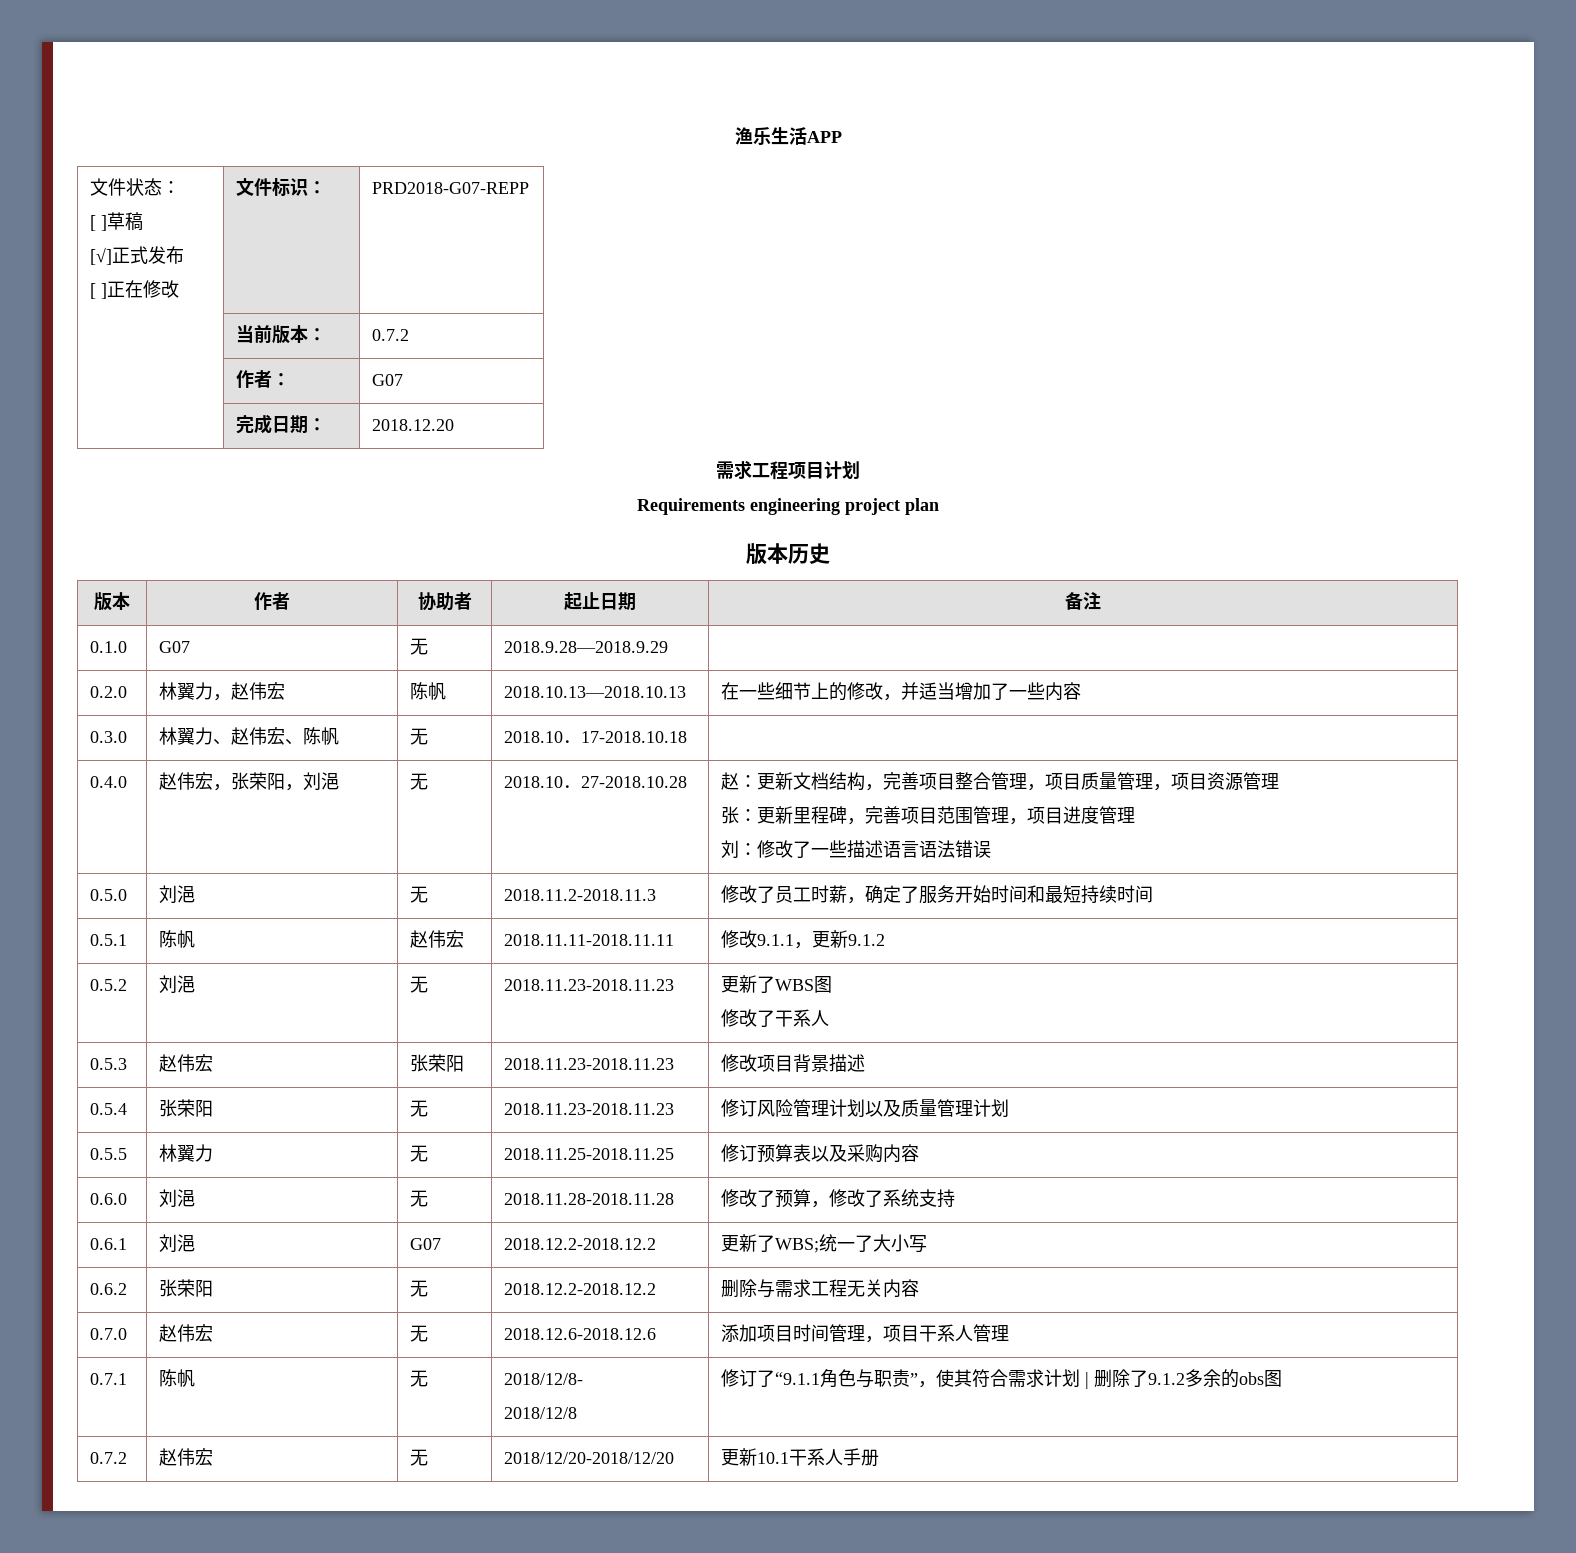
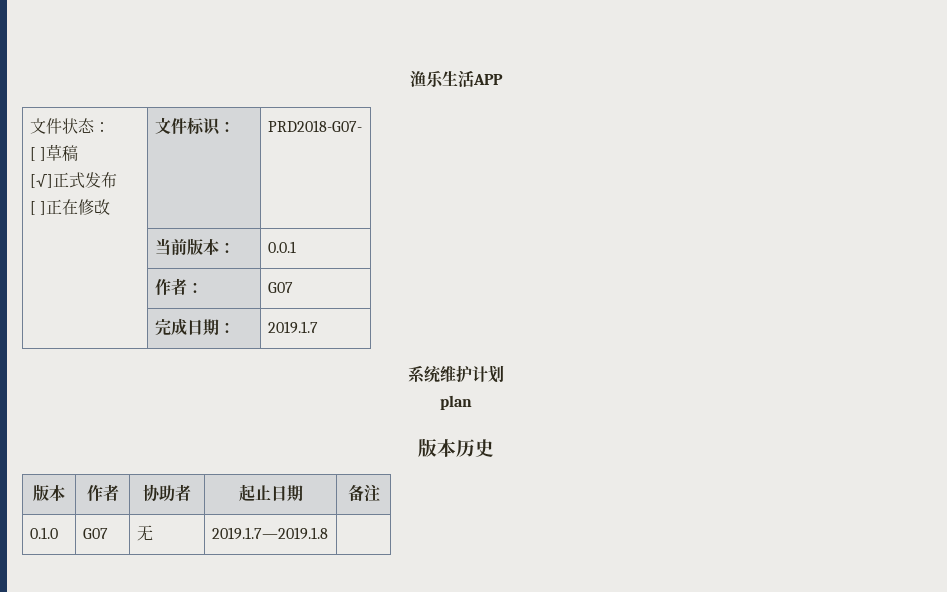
  文件状态：
  [ ]草稿
  [√]正式发布
- [ ]正在修改 | 文件标识： | PRD2018-G07-REPP
+ [ ]正在修改 | 文件标识： | PRD2018-G07-
- | 当前版本： | 0.7.2
+ | 当前版本： | 0.0.1
- | 完成日期： | 2018.12.20
- 需求工程项目计划
- Requirements engineering project plan
+ | 完成日期： | 2019.1.7
+ 系统维护计划
+ plan
- 0.1.0 | G07 | 无 | 2018.9.28—2018.9.29 |
- 0.2.0 | 林翼力，赵伟宏 | 陈帆 | 2018.10.13—2018.10.13 | 在一些细节上的修改，并适当增加了一些内容
- 0.3.0 | 林翼力、赵伟宏、陈帆 | 无 | 2018.10．17-2018.10.18 |
- 0.4.0 | 赵伟宏，张荣阳，刘浥 | 无 | 2018.10．27-2018.10.28 | 赵：更新文档结构，完善项目整合管理，项目质量管理，项目资源管理
- 张：更新里程碑，完善项目范围管理，项目进度管理
- 刘：修改了一些描述语言语法错误
- 0.5.0 | 刘浥 | 无 | 2018.11.2-2018.11.3 | 修改了员工时薪，确定了服务开始时间和最短持续时间
- 0.5.1 | 陈帆 | 赵伟宏 | 2018.11.11-2018.11.11 | 修改9.1.1，更新9.1.2
- 0.5.2 | 刘浥 | 无 | 2018.11.23-2018.11.23 | 更新了WBS图
- 修改了干系人
- 0.5.3 | 赵伟宏 | 张荣阳 | 2018.11.23-2018.11.23 | 修改项目背景描述
- 0.5.4 | 张荣阳 | 无 | 2018.11.23-2018.11.23 | 修订风险管理计划以及质量管理计划
- 0.5.5 | 林翼力 | 无 | 2018.11.25-2018.11.25 | 修订预算表以及采购内容
- 0.6.0 | 刘浥 | 无 | 2018.11.28-2018.11.28 | 修改了预算，修改了系统支持
- 0.6.1 | 刘浥 | G07 | 2018.12.2-2018.12.2 | 更新了WBS;统一了大小写
- 0.6.2 | 张荣阳 | 无 | 2018.12.2-2018.12.2 | 删除与需求工程无关内容
- 0.7.0 | 赵伟宏 | 无 | 2018.12.6-2018.12.6 | 添加项目时间管理，项目干系人管理
- 0.7.1 | 陈帆 | 无 | 2018/12/8-
- 2018/12/8 | 修订了“9.1.1角色与职责”，使其符合需求计划 | 删除了9.1.2多余的obs图
- 0.7.2 | 赵伟宏 | 无 | 2018/12/20-2018/12/20 | 更新10.1干系人手册
+ 0.1.0 | G07 | 无 | 2019.1.7—2019.1.8 |

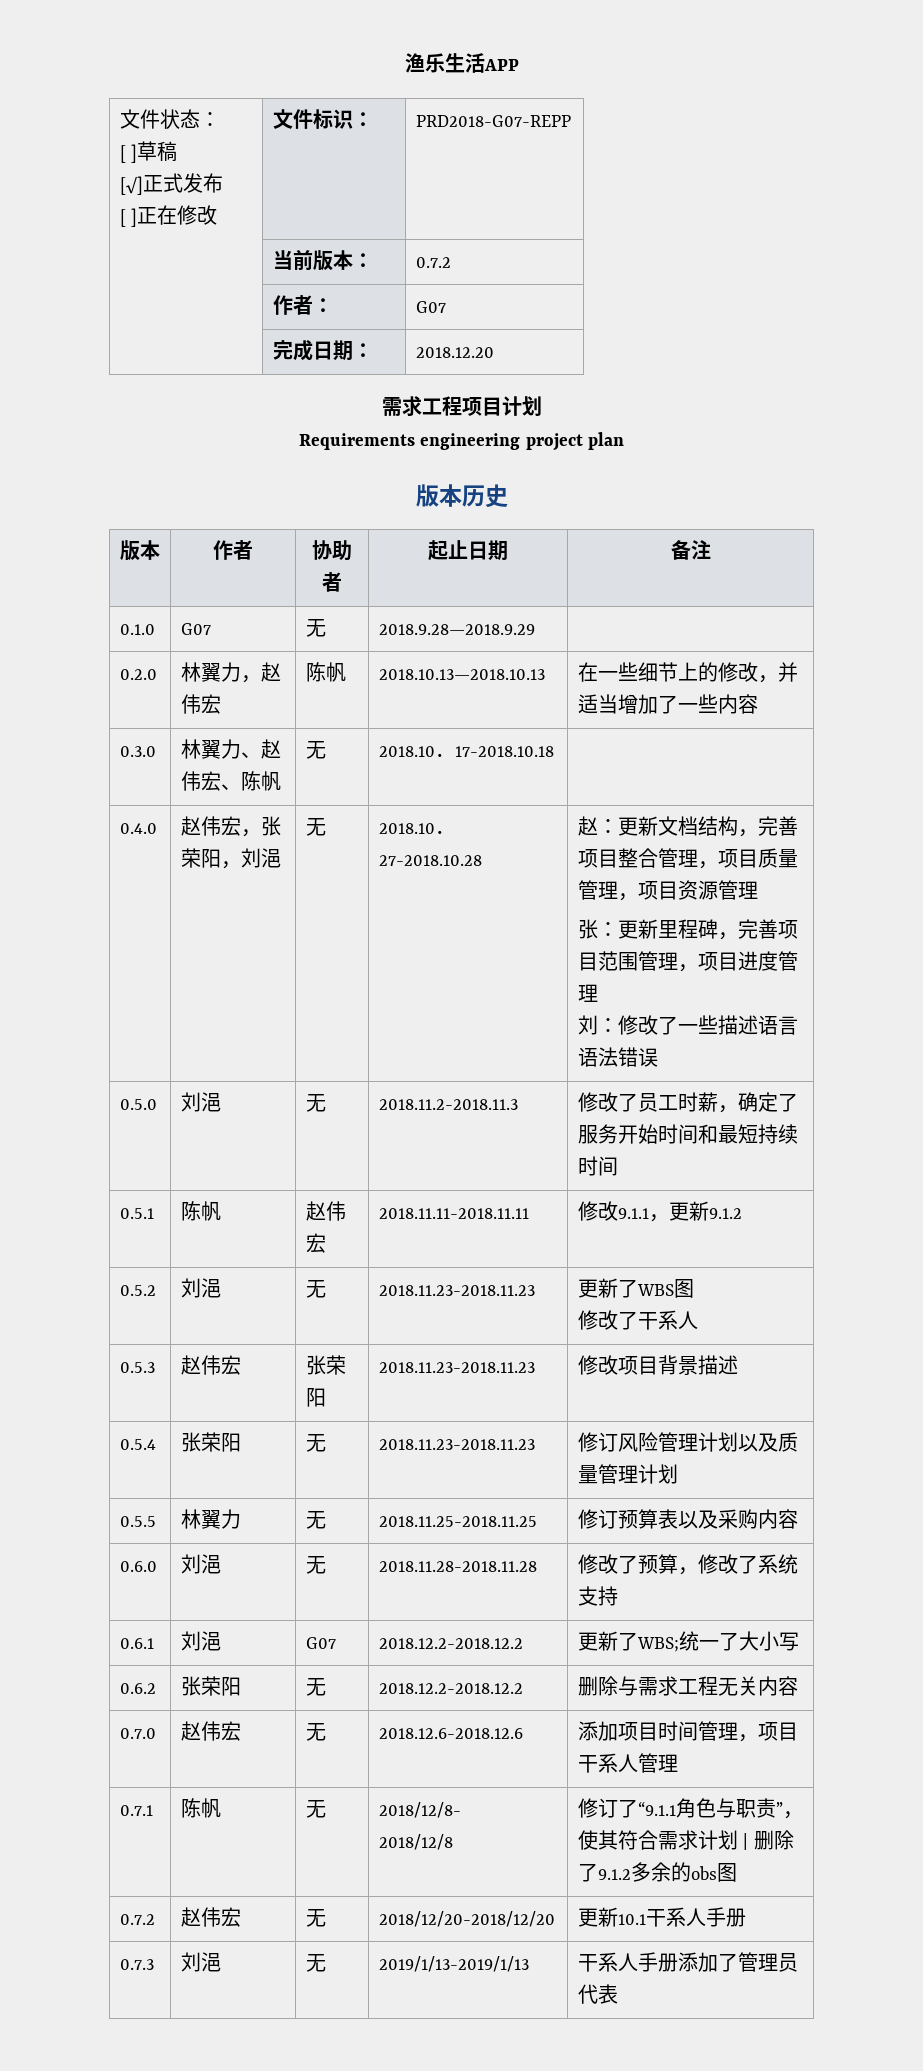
  文件状态：
  [ ]草稿
  [√]正式发布
- [ ]正在修改 | 文件标识： | PRD2018-G07-
+ [ ]正在修改 | 文件标识： | PRD2018-G07-REPP
- | 当前版本： | 0.0.1
+ | 当前版本： | 0.7.2
- | 完成日期： | 2019.1.7
- 系统维护计划
- plan
+ | 完成日期： | 2018.12.20
+ 需求工程项目计划
+ Requirements engineering project plan
- 0.1.0 | G07 | 无 | 2019.1.7—2019.1.8 |
+ 0.1.0 | G07 | 无 | 2018.9.28—2018.9.29 |
+ 0.2.0 | 林翼力，赵伟宏 | 陈帆 | 2018.10.13—2018.10.13 | 在一些细节上的修改，并适当增加了一些内容
+ 0.3.0 | 林翼力、赵伟宏、陈帆 | 无 | 2018.10．17-2018.10.18 |
+ 0.4.0 | 赵伟宏，张荣阳，刘浥 | 无 | 2018.10．27-2018.10.28 | 赵：更新文档结构，完善项目整合管理，项目质量管理，项目资源管理
+ 张：更新里程碑，完善项目范围管理，项目进度管理
+ 刘：修改了一些描述语言语法错误
+ 0.5.0 | 刘浥 | 无 | 2018.11.2-2018.11.3 | 修改了员工时薪，确定了服务开始时间和最短持续时间
+ 0.5.1 | 陈帆 | 赵伟宏 | 2018.11.11-2018.11.11 | 修改9.1.1，更新9.1.2
+ 0.5.2 | 刘浥 | 无 | 2018.11.23-2018.11.23 | 更新了WBS图
+ 修改了干系人
+ 0.5.3 | 赵伟宏 | 张荣阳 | 2018.11.23-2018.11.23 | 修改项目背景描述
+ 0.5.4 | 张荣阳 | 无 | 2018.11.23-2018.11.23 | 修订风险管理计划以及质量管理计划
+ 0.5.5 | 林翼力 | 无 | 2018.11.25-2018.11.25 | 修订预算表以及采购内容
+ 0.6.0 | 刘浥 | 无 | 2018.11.28-2018.11.28 | 修改了预算，修改了系统支持
+ 0.6.1 | 刘浥 | G07 | 2018.12.2-2018.12.2 | 更新了WBS;统一了大小写
+ 0.6.2 | 张荣阳 | 无 | 2018.12.2-2018.12.2 | 删除与需求工程无关内容
+ 0.7.0 | 赵伟宏 | 无 | 2018.12.6-2018.12.6 | 添加项目时间管理，项目干系人管理
+ 0.7.1 | 陈帆 | 无 | 2018/12/8-
+ 2018/12/8 | 修订了“9.1.1角色与职责”，使其符合需求计划 | 删除了9.1.2多余的obs图
+ 0.7.2 | 赵伟宏 | 无 | 2018/12/20-2018/12/20 | 更新10.1干系人手册
+ 0.7.3 | 刘浥 | 无 | 2019/1/13-2019/1/13 | 干系人手册添加了管理员代表

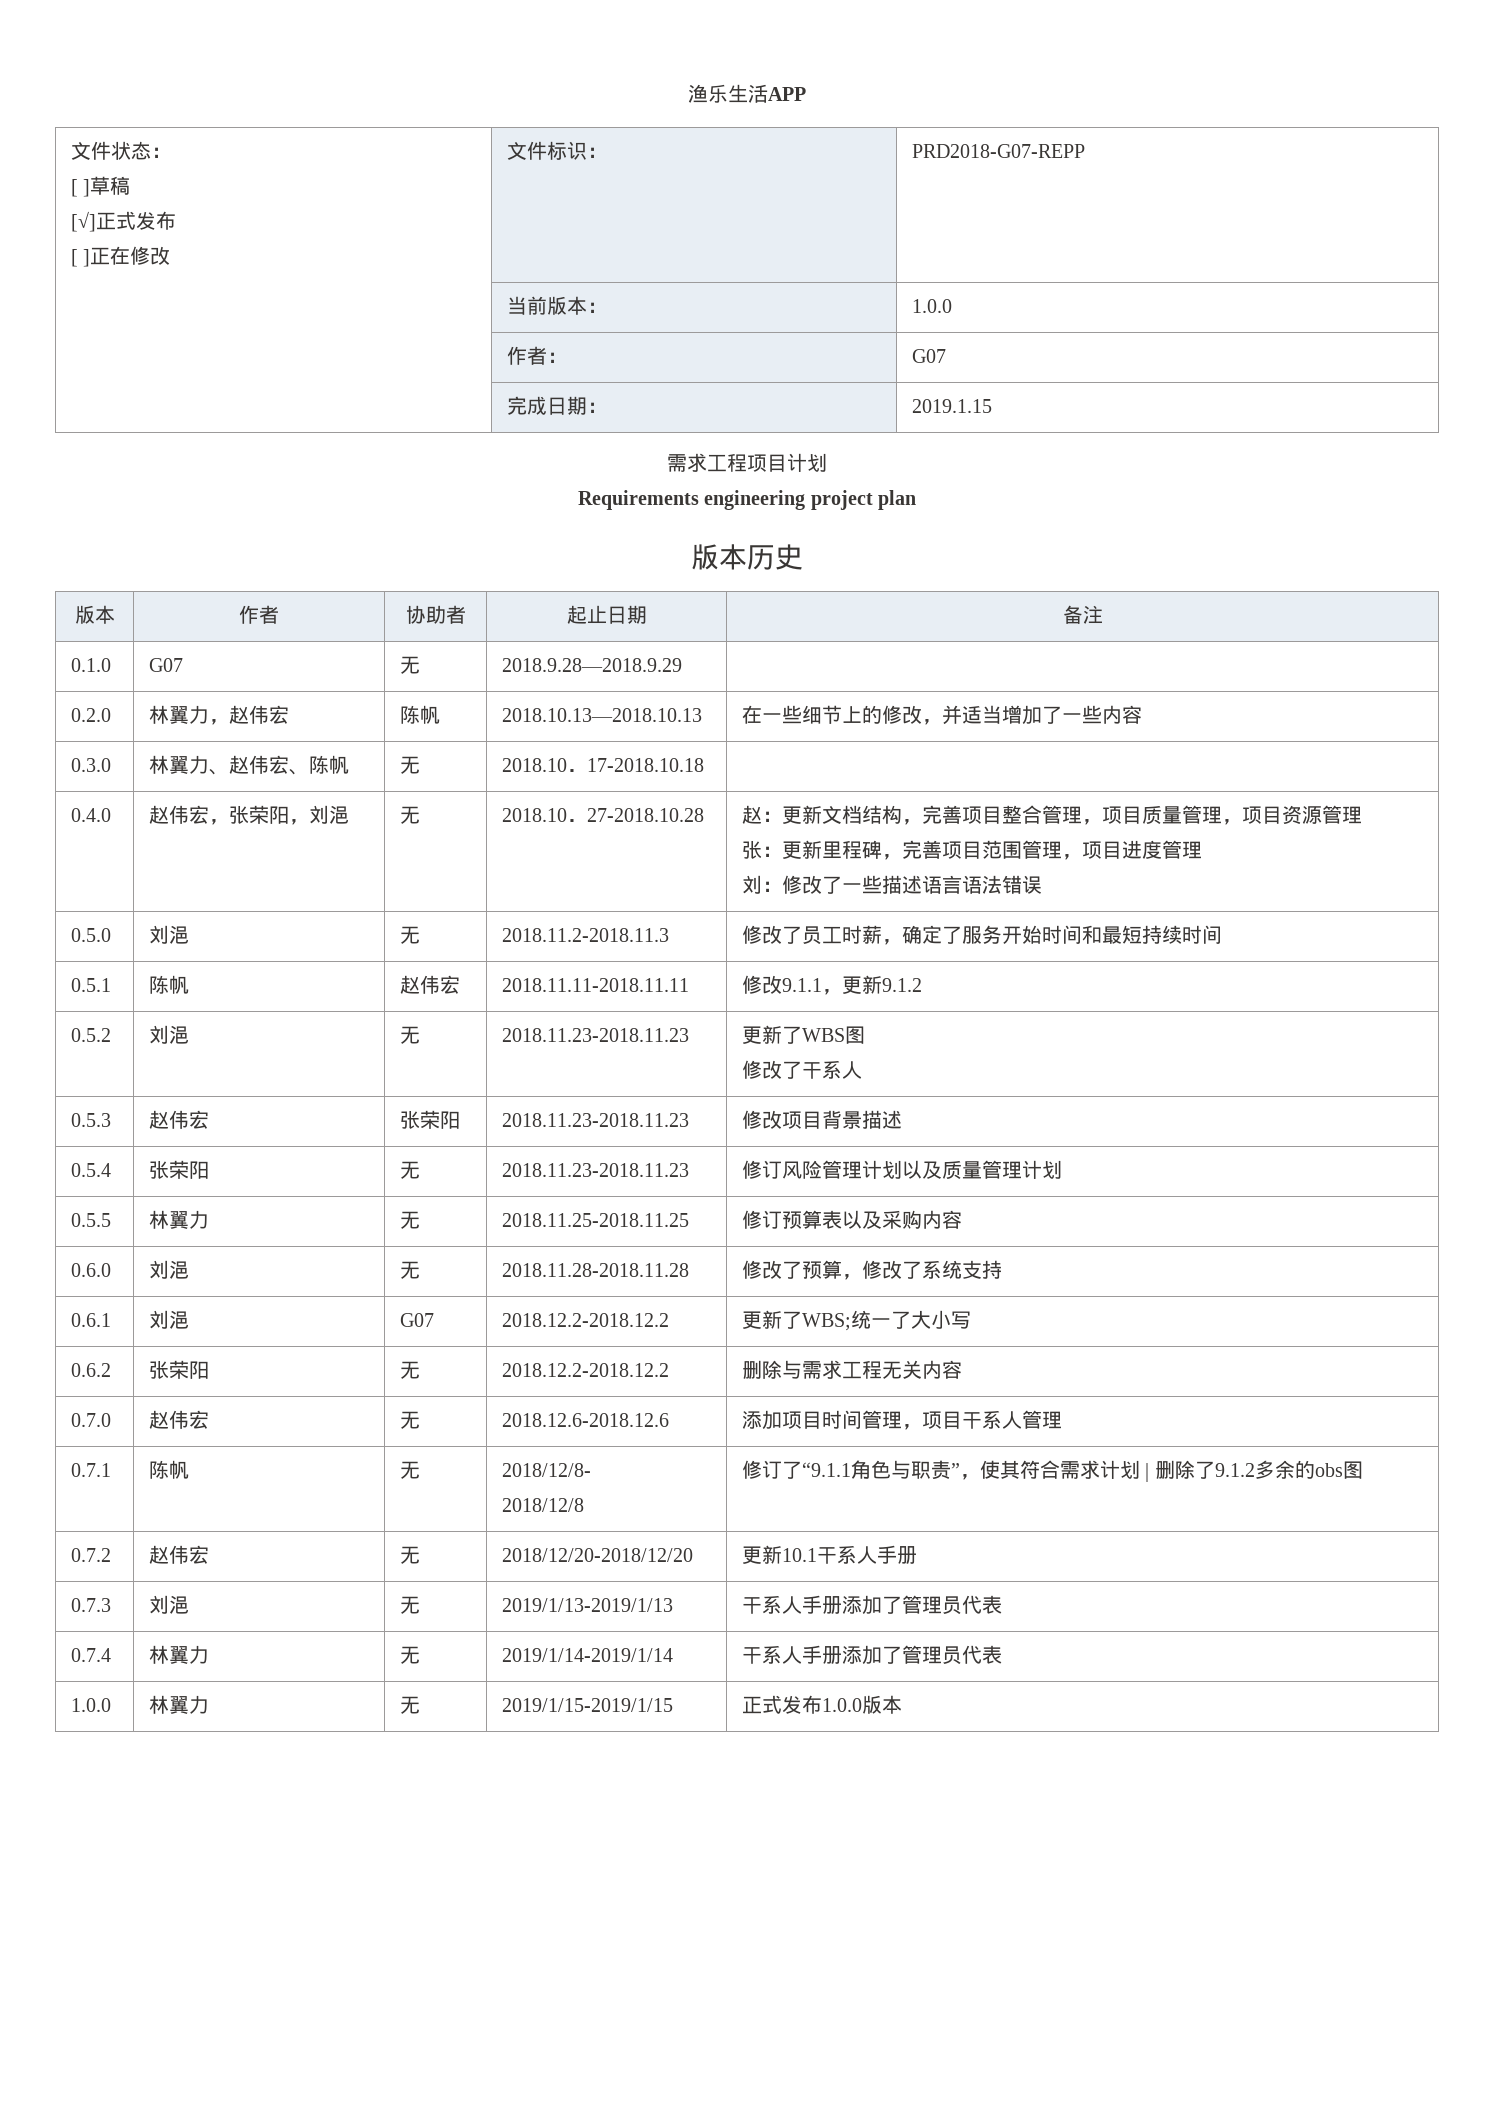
- | 当前版本： | 0.7.2
+ | 当前版本： | 1.0.0
- | 完成日期： | 2018.12.20
+ | 完成日期： | 2019.1.15
+ 0.7.4 | 林翼力 | 无 | 2019/1/14-2019/1/14 | 干系人手册添加了管理员代表
+ 1.0.0 | 林翼力 | 无 | 2019/1/15-2019/1/15 | 正式发布1.0.0版本

